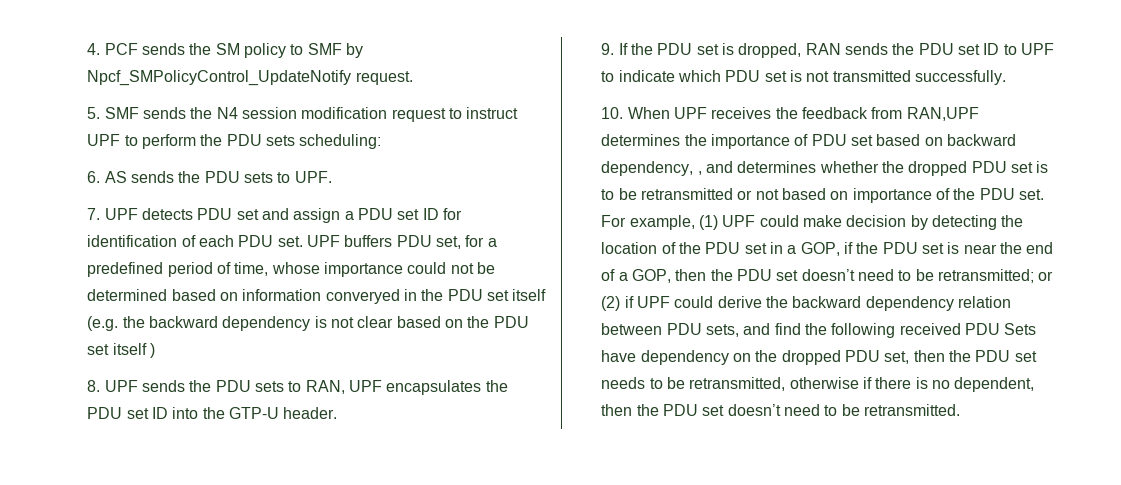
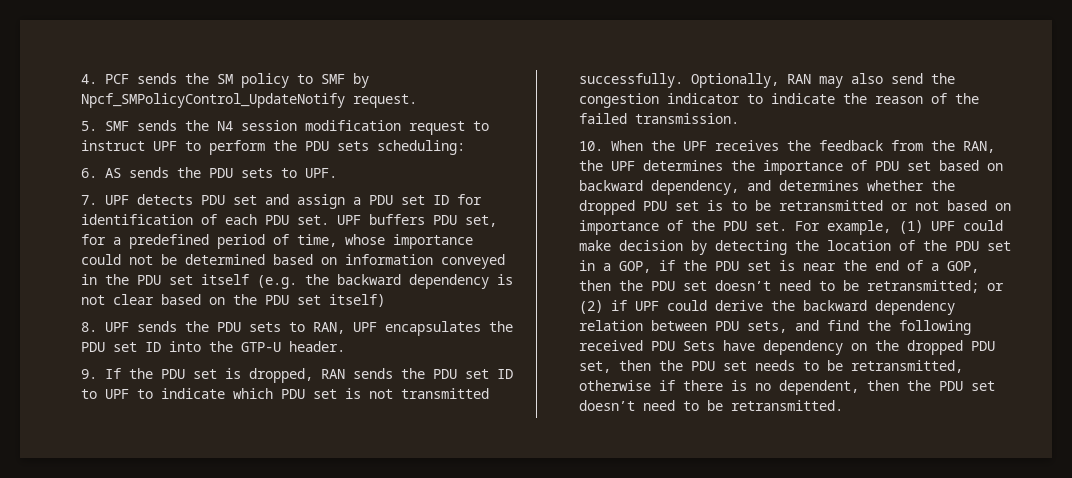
- UPF buffers PDU set, for a predefined period of time, whose importance could not be determined based on information converyed in the PDU set itself (e.g. the backward dependency is not clear based on the PDU set itself )
+ UPF buffers PDU set, for a predefined period of time, whose importance could not be determined based on information conveyed in the PDU set itself (e.g. the backward dependency is not clear based on the PDU set itself)
+ Optionally, RAN may also send the congestion indicator to indicate the reason of the failed transmission.
- 10. When UPF receives the feedback from RAN,UPF determines the importance of PDU set based on backward dependency, , and determines whether the dropped PDU set is to be retransmitted or not based on importance of the PDU set.
+ 10. When the UPF receives the feedback from the RAN, the UPF determines the importance of PDU set based on backward dependency, and determines whether the dropped PDU set is to be retransmitted or not based on importance of the PDU set.

